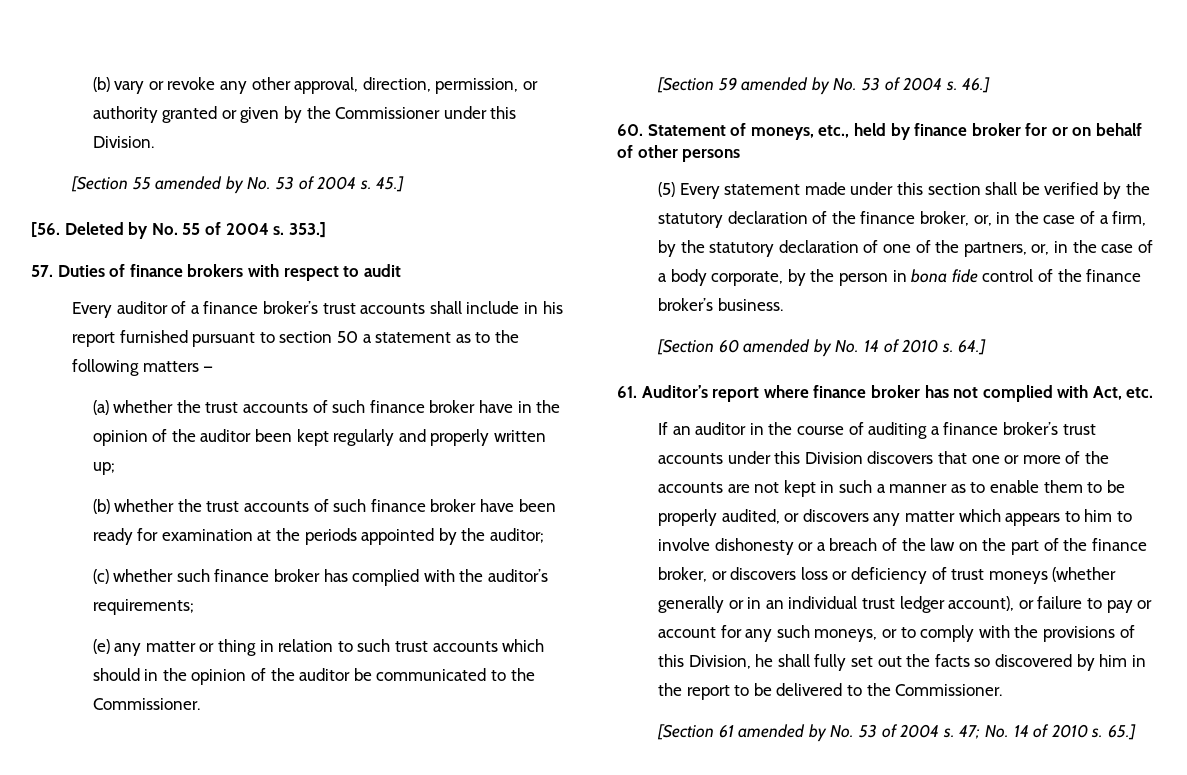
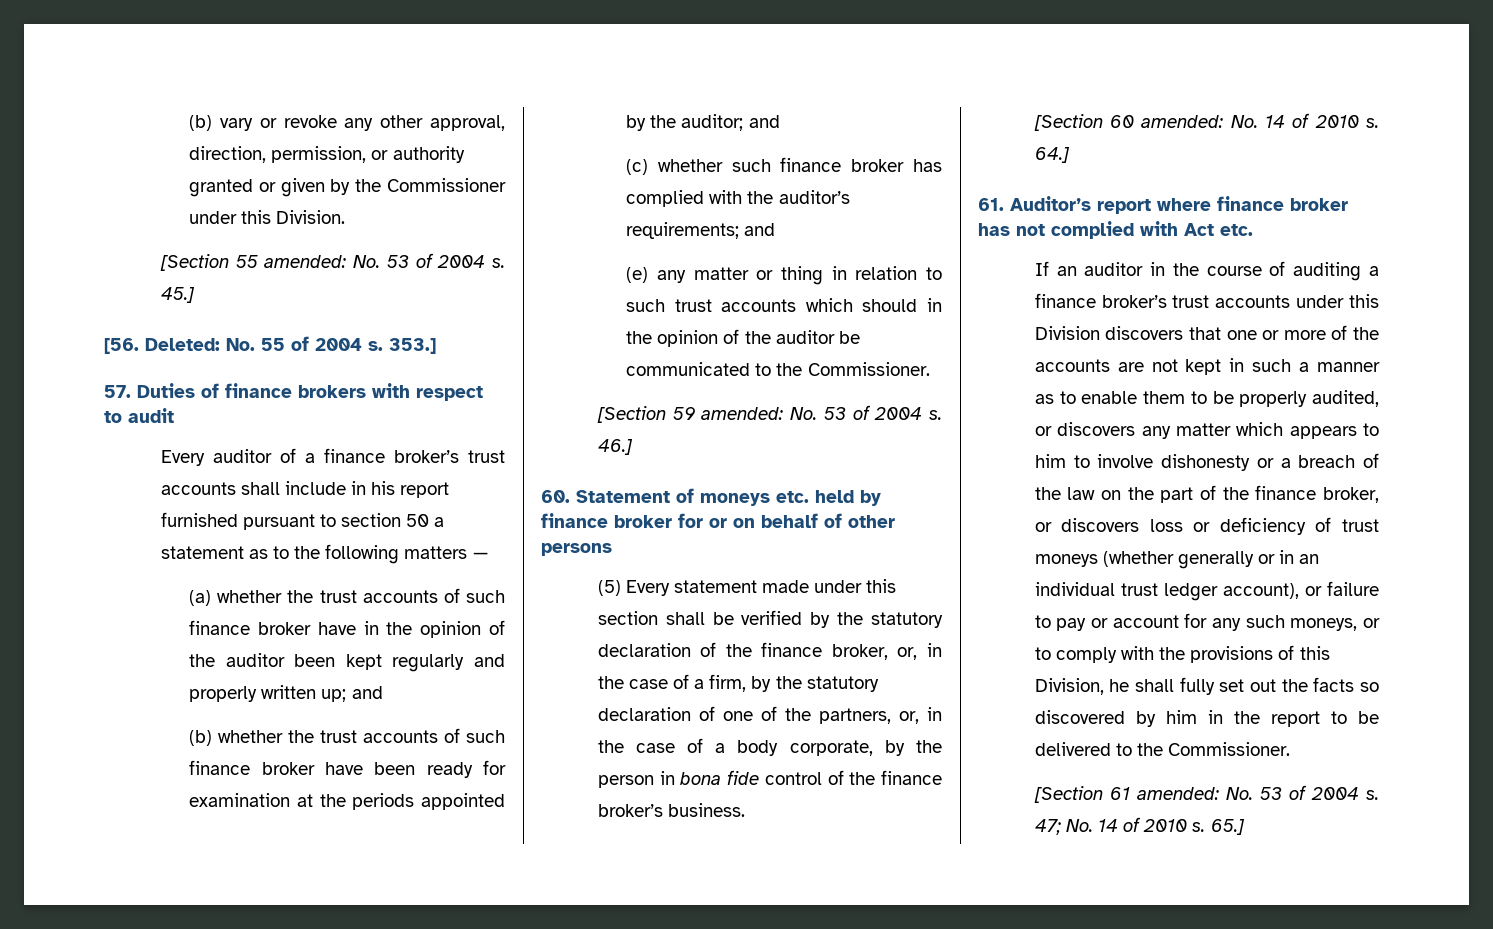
- [Section 55 amended by No. 53 of 2004 s.
+ [Section 55 amended: No. 53 of 2004 s.
- [56. Deleted by No. 55 of 2004 s.
+ [56. Deleted: No. 55 of 2004 s.
- (a) whether the trust accounts of such finance broker have in the opinion of the auditor been kept regularly and properly written up;
+ (a) whether the trust accounts of such finance broker have in the opinion of the auditor been kept regularly and properly written up; and
- (b) whether the trust accounts of such finance broker have been ready for examination at the periods appointed by the auditor;
+ (b) whether the trust accounts of such finance broker have been ready for examination at the periods appointed by the auditor; and
- (c) whether such finance broker has complied with the auditor’s requirements;
+ (c) whether such finance broker has complied with the auditor’s requirements; and
- [Section 59 amended by No. 53 of 2004 s.
+ [Section 59 amended: No. 53 of 2004 s.
- 60. Statement of moneys, etc., held by finance broker for or on behalf of other persons
+ 60. Statement of moneys etc. held by finance broker for or on behalf of other persons
- [Section 60 amended by No. 14 of 2010 s.
+ [Section 60 amended: No. 14 of 2010 s.
- 61. Auditor’s report where finance broker has not complied with Act, etc.
+ 61. Auditor’s report where finance broker has not complied with Act etc.
- [Section 61 amended by No. 53 of 2004 s.
+ [Section 61 amended: No. 53 of 2004 s.

